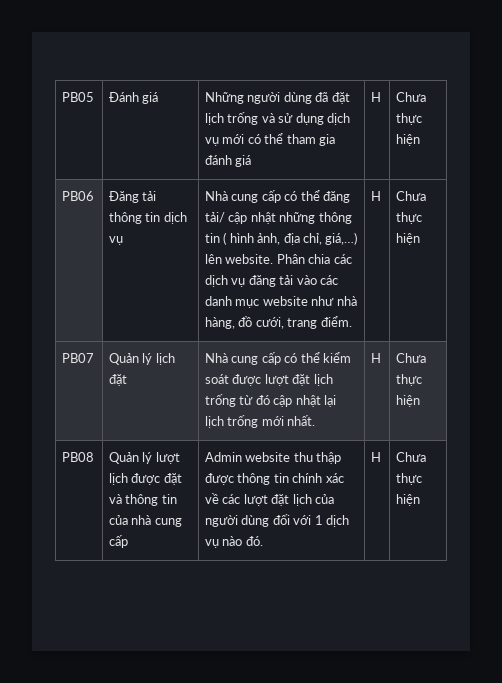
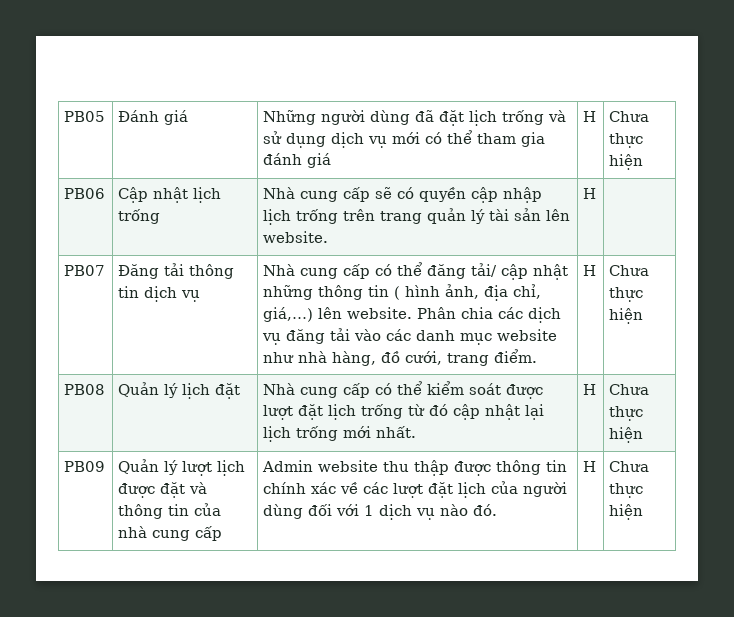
+ Cập nhật lịch trống | Nhà cung cấp sẽ có quyền cập nhập lịch trống trên trang quản lý tài sản lên website. | H |
+ PB07
- PB07 | Quản lý lịch đặt | Nhà cung cấp có thể kiểm soát được lượt đặt lịch trống từ đó cập nhật lại lịch trống mới nhất. | H | Chưa thực hiện
+ PB08 | Quản lý lịch đặt | Nhà cung cấp có thể kiểm soát được lượt đặt lịch trống từ đó cập nhật lại lịch trống mới nhất. | H | Chưa thực hiện
- PB08
+ PB09

